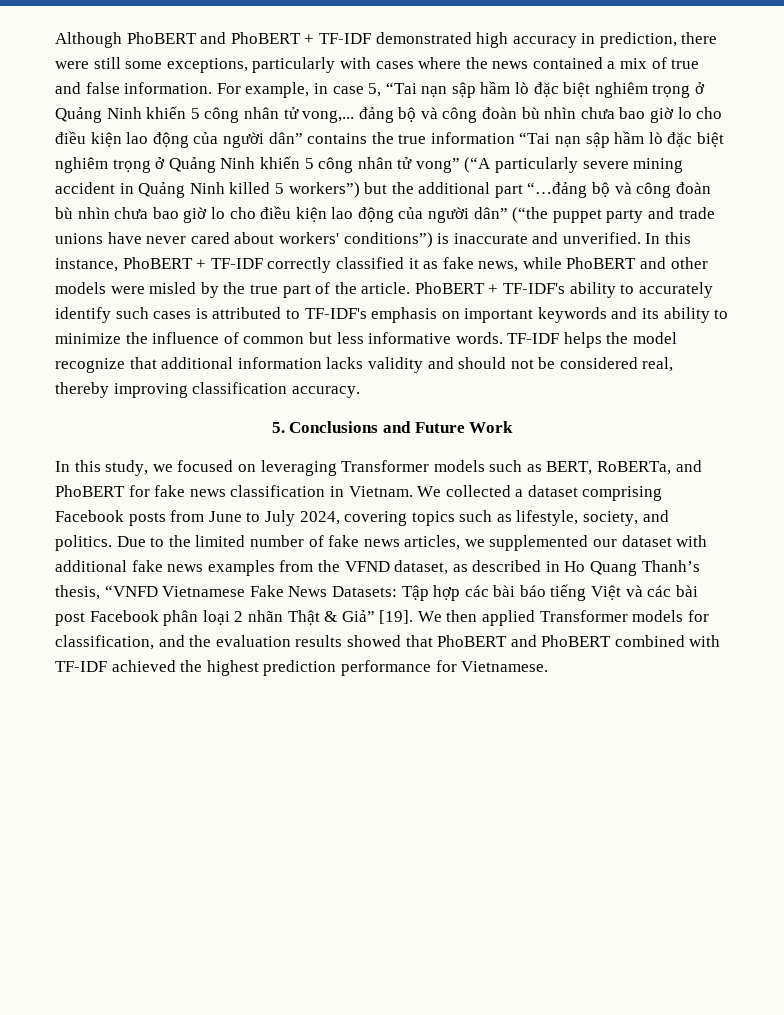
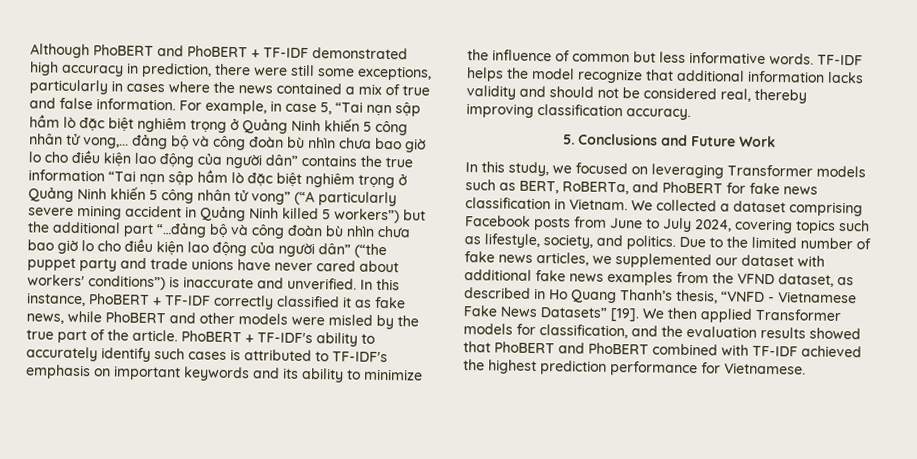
- Although PhoBERT and PhoBERT + TF-IDF demonstrated high accuracy in prediction, there were still some exceptions, particularly with cases where the news contained a mix of true and false information.
+ Although PhoBERT and PhoBERT + TF-IDF demonstrated high accuracy in prediction, there were still some exceptions, particularly in cases where the news contained a mix of true and false information.
- Due to the limited number of fake news articles, we supplemented our dataset with additional fake news examples from the VFND dataset, as described in Ho Quang Thanh’s thesis, “VNFD Vietnamese Fake News Datasets: Tập hợp các bài báo tiếng Việt và các bài post Facebook phân loại 2 nhãn Thật & Giả” [19].
+ Due to the limited number of fake news articles, we supplemented our dataset with additional fake news examples from the VFND dataset, as described in Ho Quang Thanh’s thesis, “VNFD - Vietnamese Fake News Datasets” [19].

